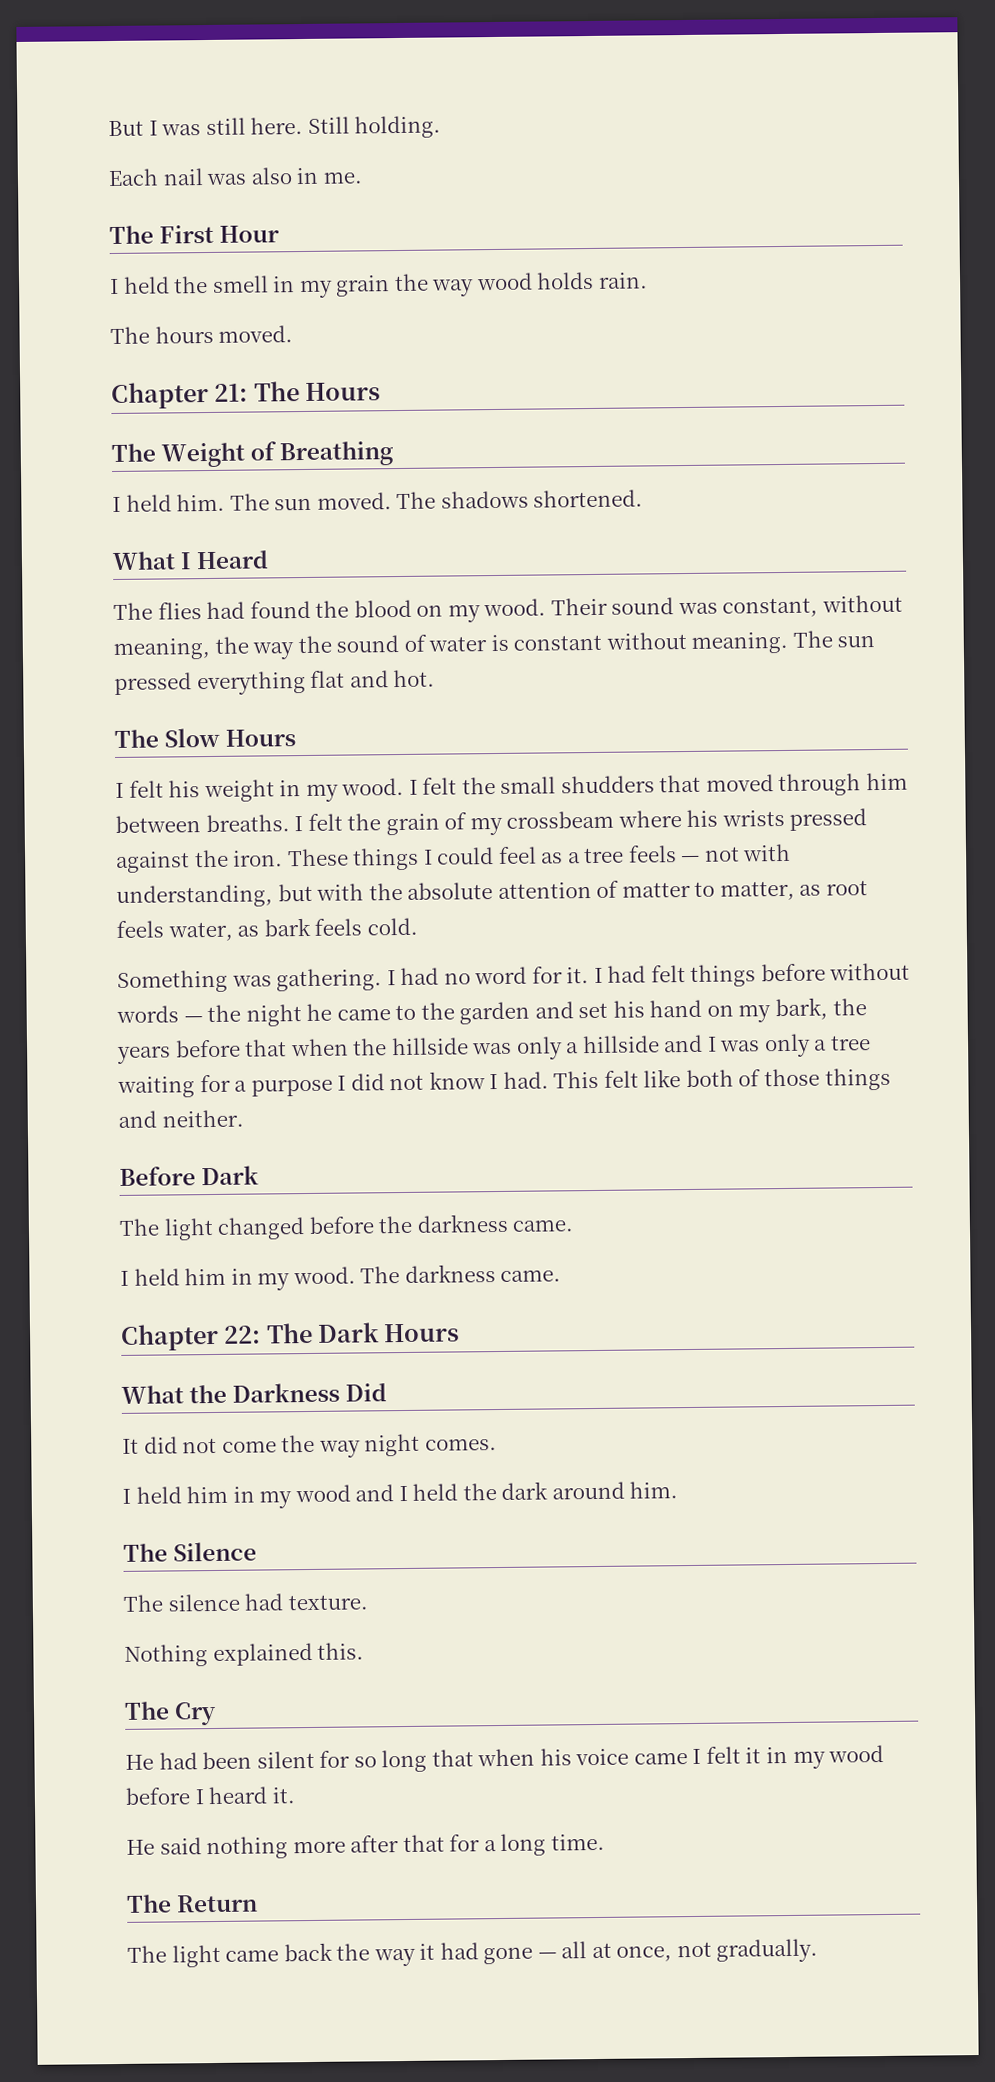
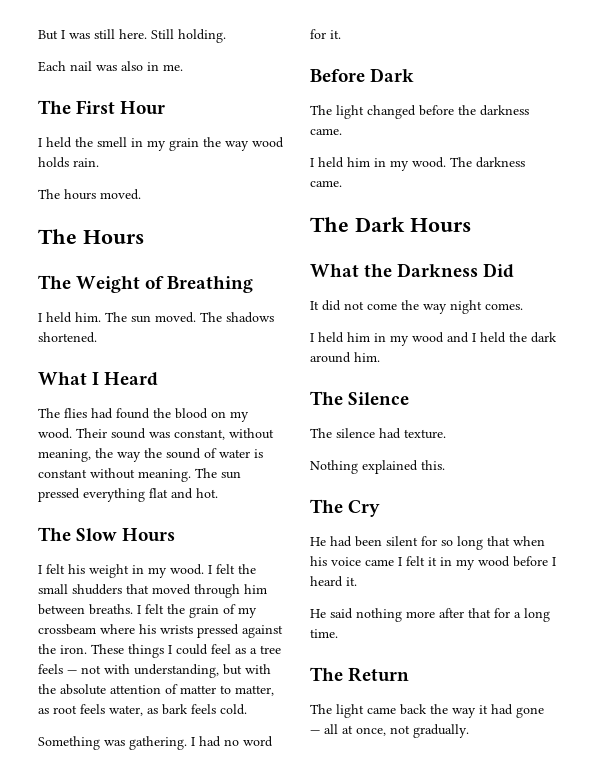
- Chapter 21: The Hours
+ The Hours
- I had felt things before without words — the night he came to the garden and set his hand on my bark, the years before that when the hillside was only a hillside and I was only a tree waiting for a purpose I did not know I had. This felt like both of those things and neither.
- Chapter 22: The Dark Hours
+ The Dark Hours

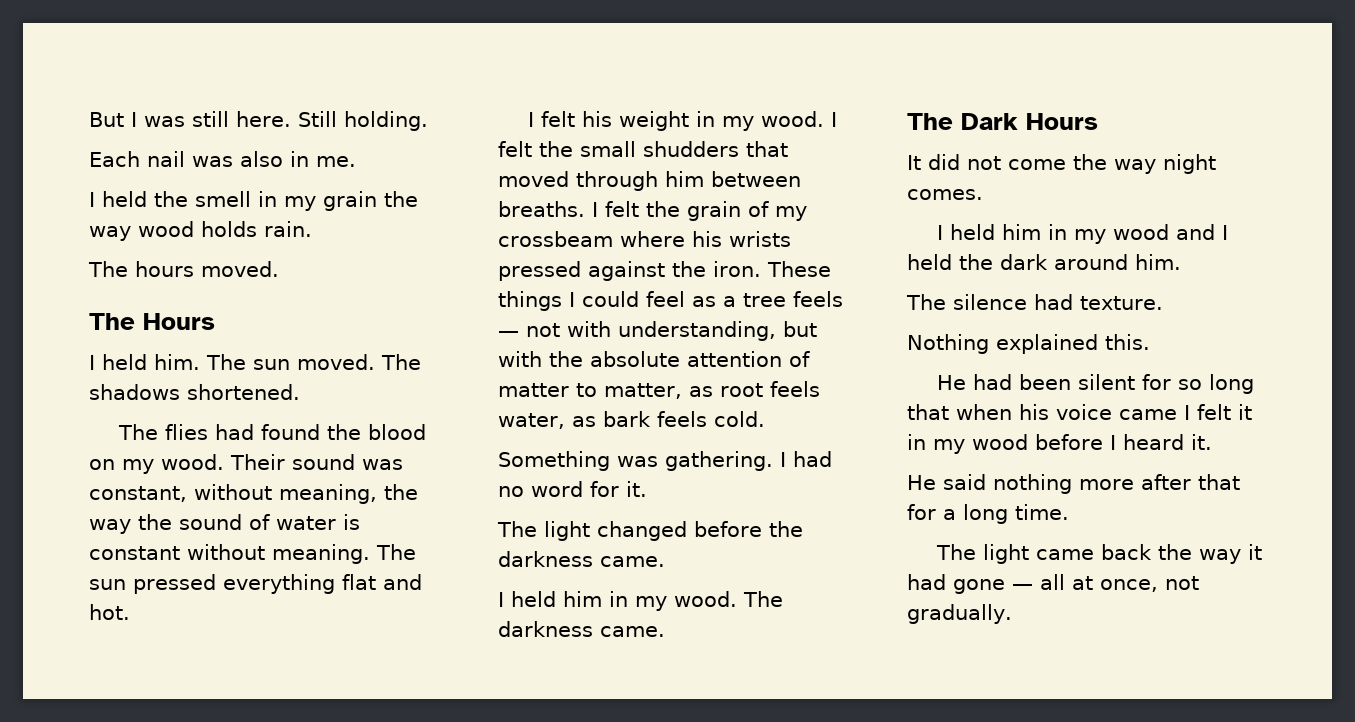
- The First Hour
- The Weight of Breathing
- What I Heard
- The Slow Hours
- Before Dark
- What the Darkness Did
- The Silence
- The Cry
- The Return

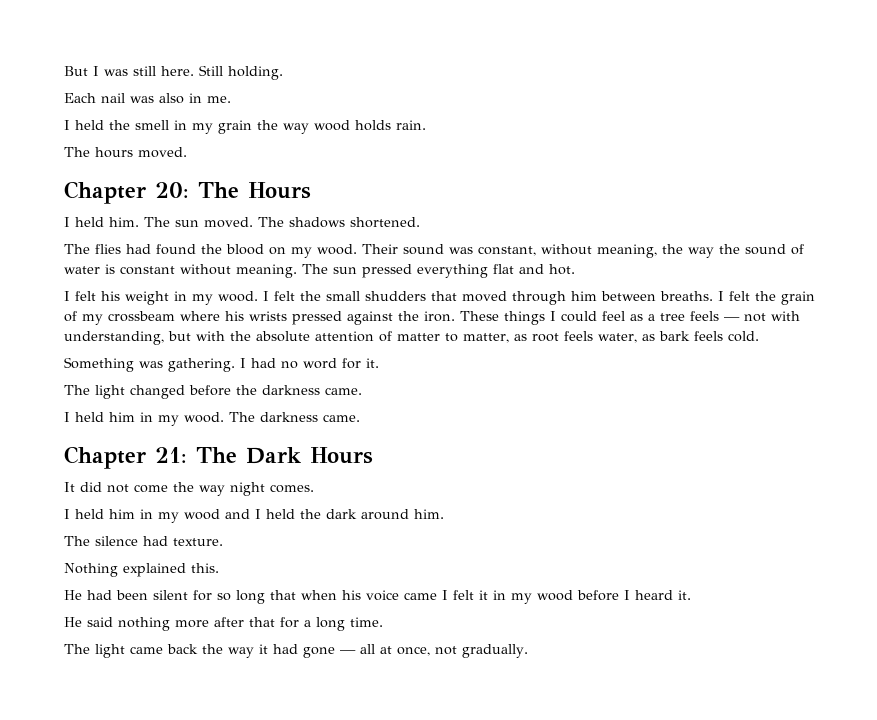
- The Hours
+ Chapter 20: The Hours
- The Dark Hours
+ Chapter 21: The Dark Hours

